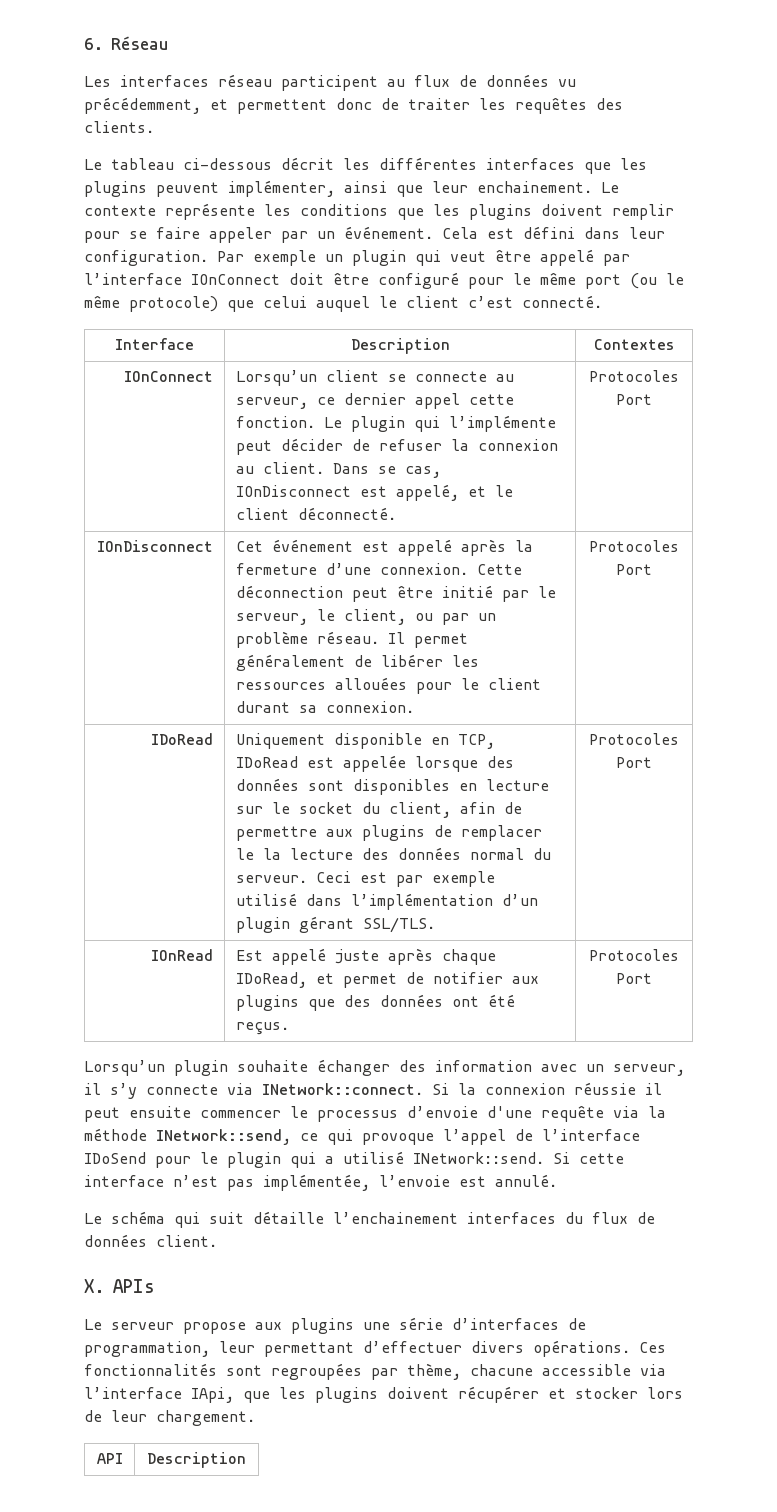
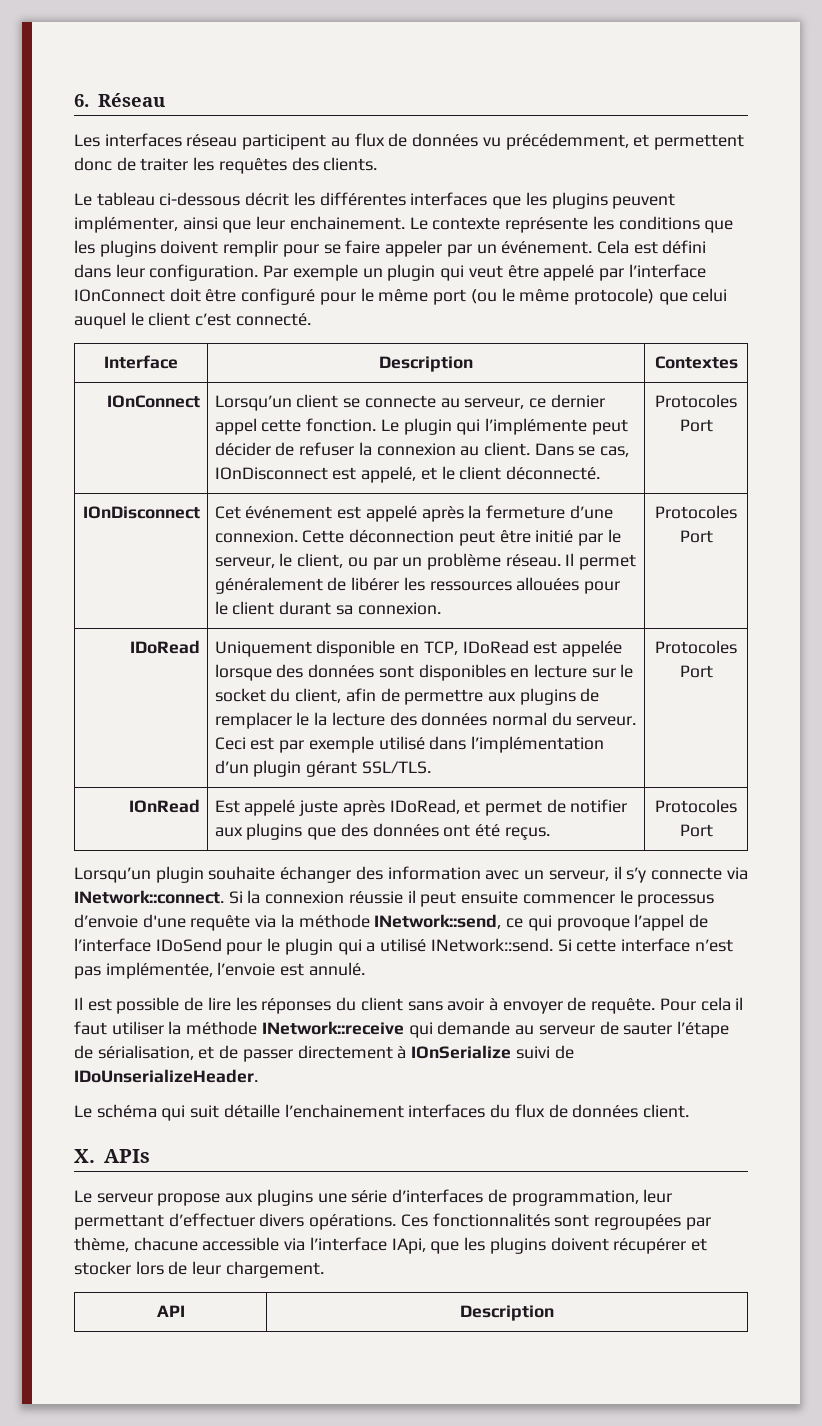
- IOnRead | Est appelé juste après chaque IDoRead, et permet de notifier aux plugins que des données ont été reçus. | Protocoles Port
+ IOnRead | Est appelé juste après IDoRead, et permet de notifier aux plugins que des données ont été reçus. | Protocoles Port
+ Il est possible de lire les réponses du client sans avoir à envoyer de requête. Pour cela il faut utiliser la méthode INetwork::receive qui demande au serveur de sauter l’étape de sérialisation, et de passer directement à IOnSerialize suivi de IDoUnserializeHeader.

